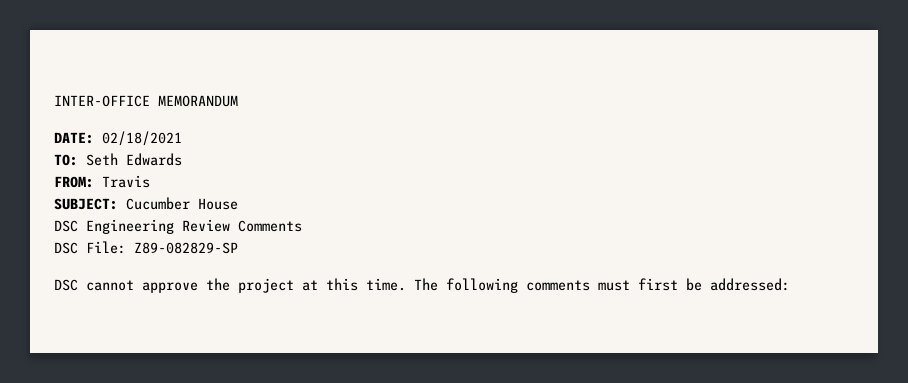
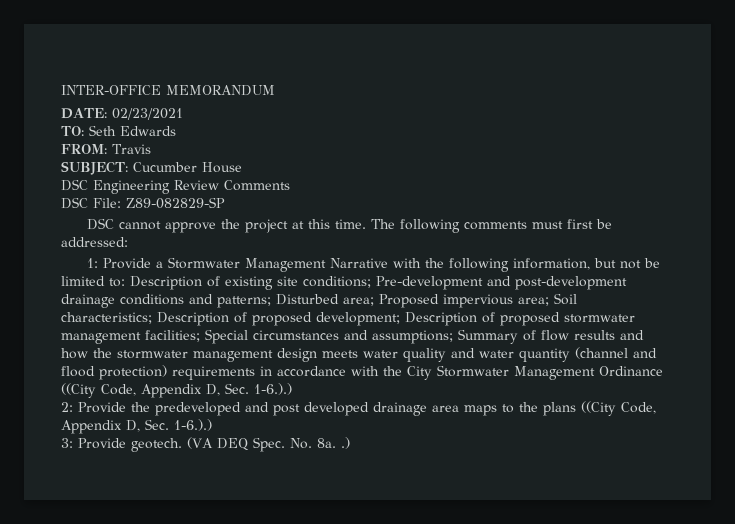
- DATE: 02/18/2021
+ DATE: 02/23/2021
+ 1: Provide a Stormwater Management Narrative with the following information, but not be limited to: Description of existing site conditions; Pre-development and post-development drainage conditions and patterns; Disturbed area; Proposed impervious area; Soil characteristics; Description of proposed development; Description of proposed stormwater management facilities; Special circumstances and assumptions; Summary of flow results and how the stormwater management design meets water quality and water quantity (channel and flood protection) requirements in accordance with the City Stormwater Management Ordinance ((City Code, Appendix D, Sec. 1-6.).)
+ 2: Provide the predeveloped and post developed drainage area maps to the plans ((City Code, Appendix D, Sec. 1-6.).)
+ 3: Provide geotech. (VA DEQ Spec. No. 8a. .)

